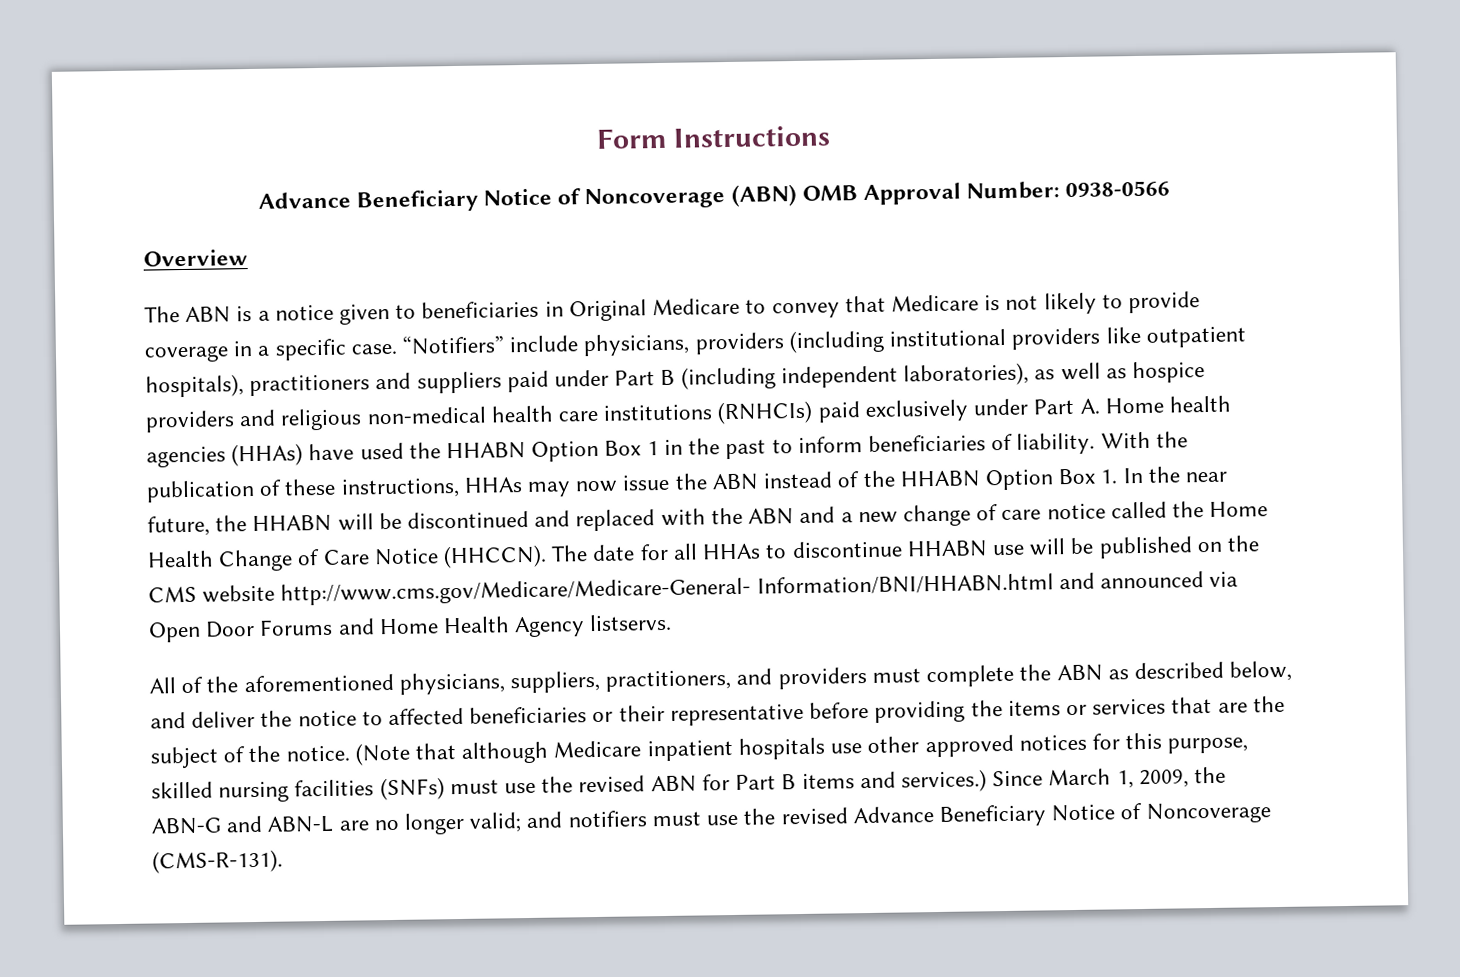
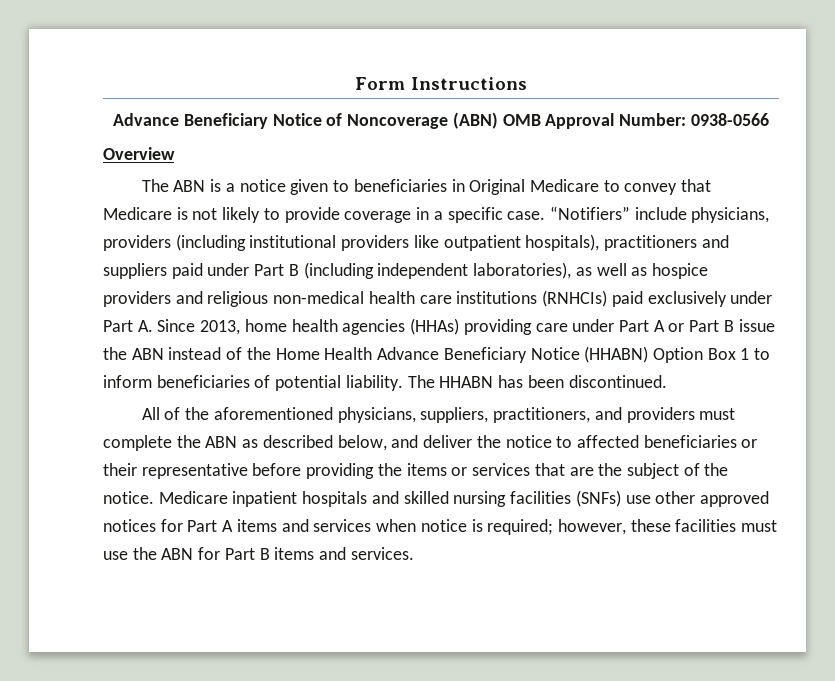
- “Notifiers” include physicians, providers (including institutional providers like outpatient hospitals), practitioners and suppliers paid under Part B (including independent laboratories), as well as hospice providers and religious non-medical health care institutions (RNHCIs) paid exclusively under Part A. Home health agencies (HHAs) have used the HHABN Option Box 1 in the past to inform beneficiaries of liability. With the publication of these instructions, HHAs may now issue the ABN instead of the HHABN Option Box 1. In the near future, the HHABN will be discontinued and replaced with the ABN and a new change of care notice called the Home Health Change of Care Notice (HHCCN). The date for all HHAs to discontinue HHABN use will be published on the CMS website http://www.cms.gov/Medicare/Medicare-General- Information/BNI/HHABN.html and announced via Open Door Forums and Home Health Agency listservs.
+ “Notifiers” include physicians, providers (including institutional providers like outpatient hospitals), practitioners and suppliers paid under Part B (including independent laboratories), as well as hospice providers and religious non-medical health care institutions (RNHCIs) paid exclusively under Part A. Since 2013, home health agencies (HHAs) providing care under Part A or Part B issue the ABN instead of the Home Health Advance Beneficiary Notice (HHABN) Option Box 1 to inform beneficiaries of potential liability. The HHABN has been discontinued.
- (Note that although Medicare inpatient hospitals use other approved notices for this purpose, skilled nursing facilities (SNFs) must use the revised ABN for Part B items and services.) Since March 1, 2009, the ABN-G and ABN-L are no longer valid; and notifiers must use the revised Advance Beneficiary Notice of Noncoverage (CMS-R-131).
+ Medicare inpatient hospitals and skilled nursing facilities (SNFs) use other approved notices for Part A items and services when notice is required; however, these facilities must use the ABN for Part B items and services.

